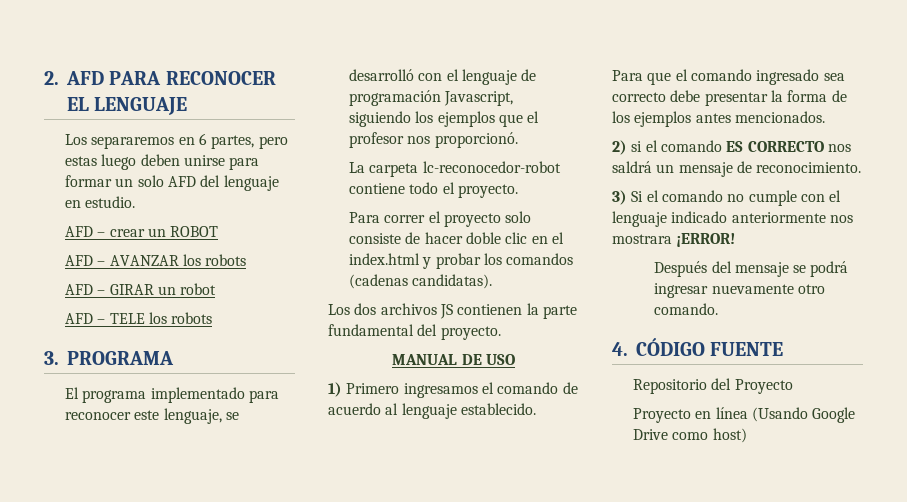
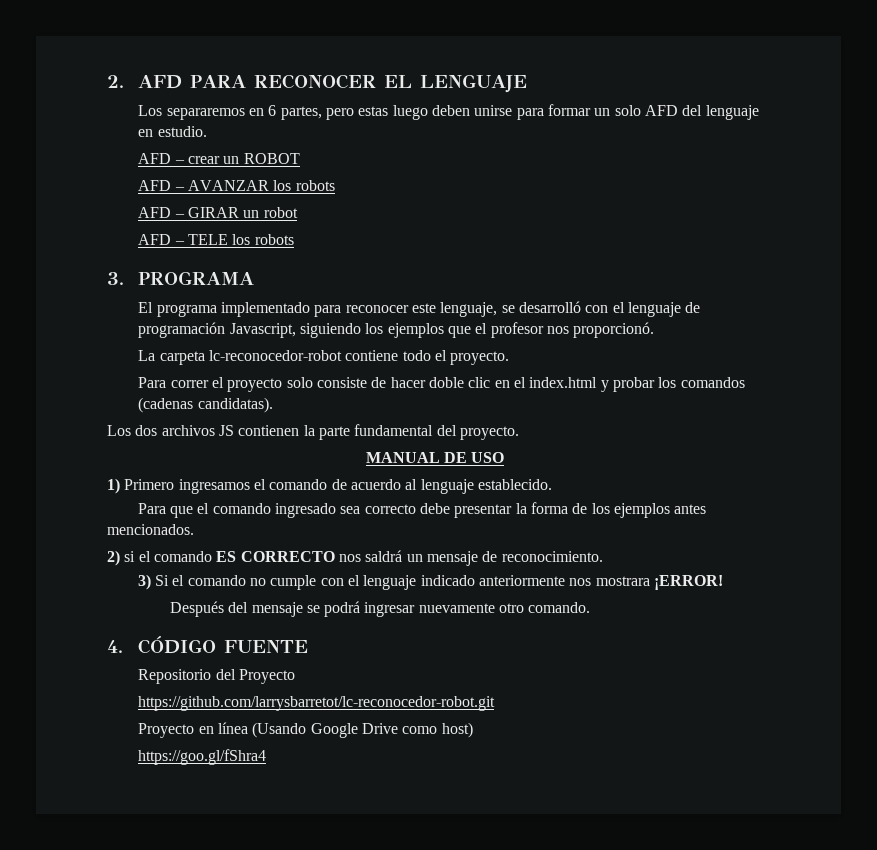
+ https://github.com/larrysbarretot/lc-reconocedor-robot.git
+ https://goo.gl/fShra4

